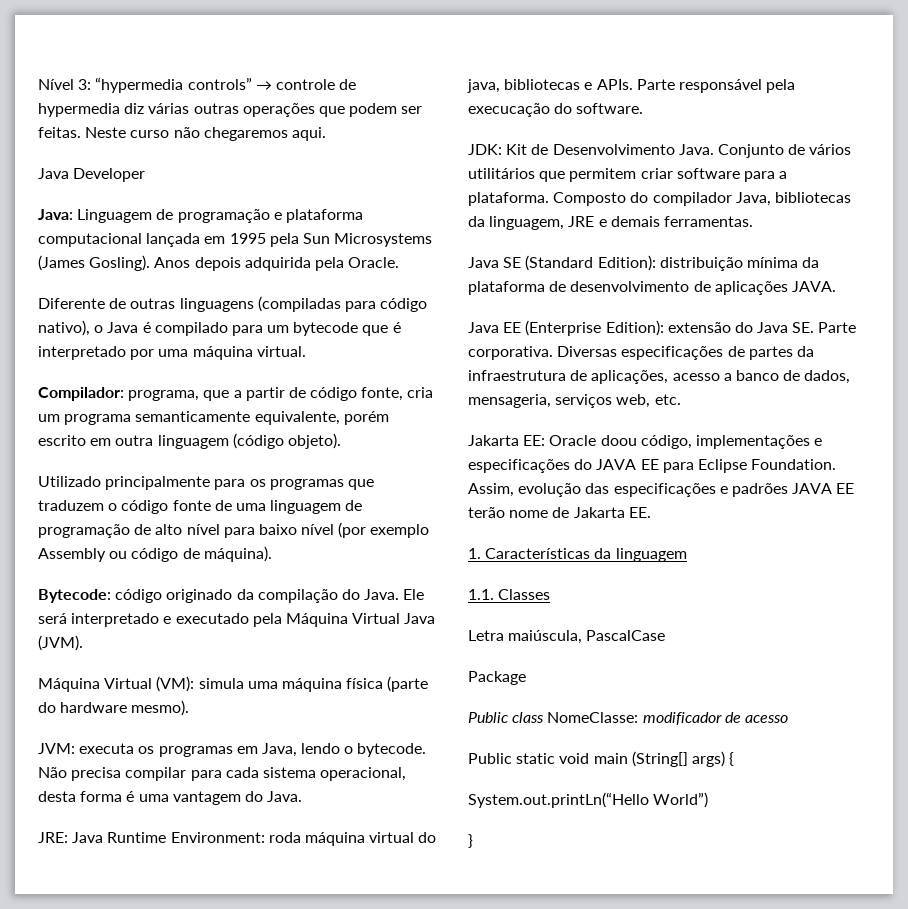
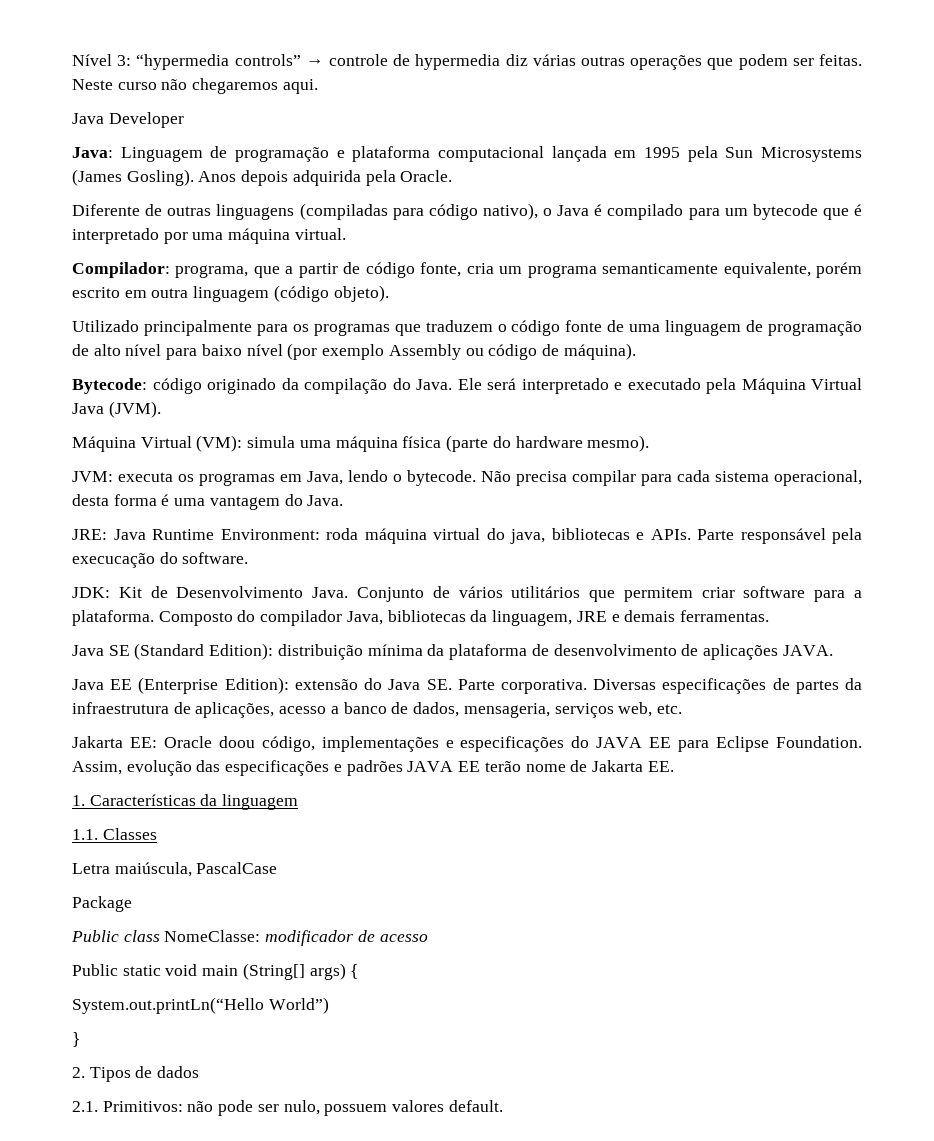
+ 2. Tipos de dados
+ 2.1. Primitivos: não pode ser nulo, possuem valores default.

